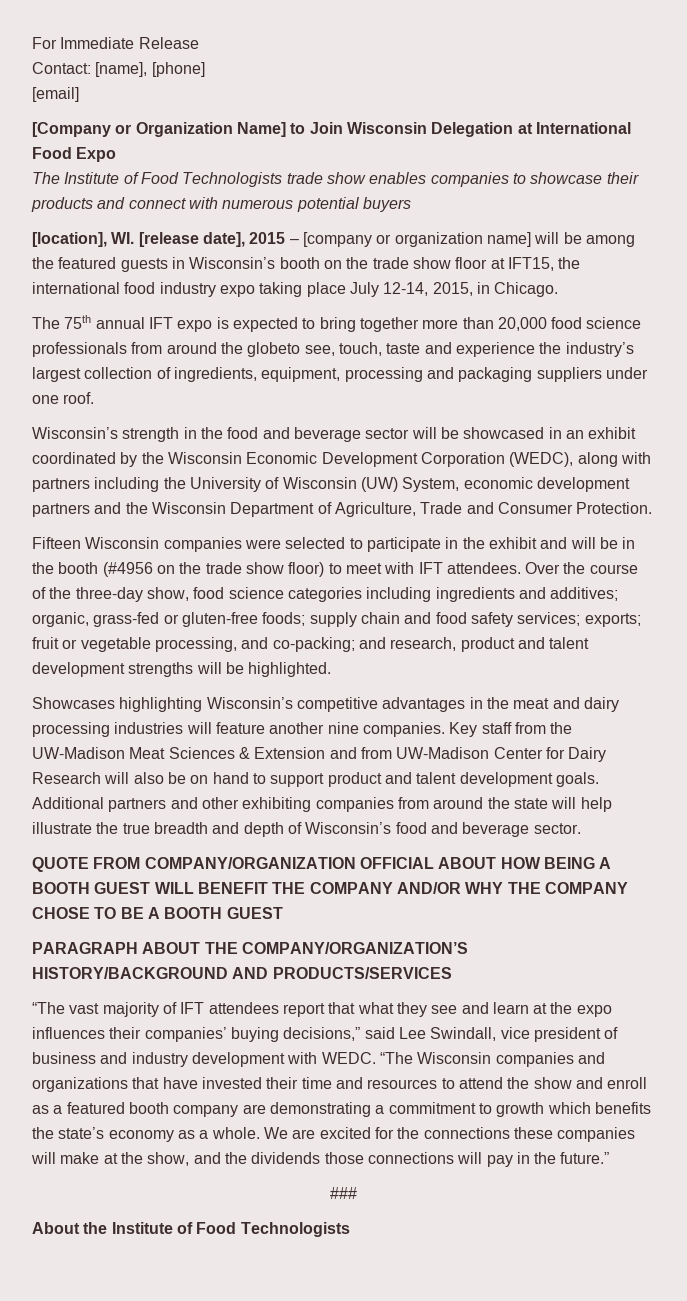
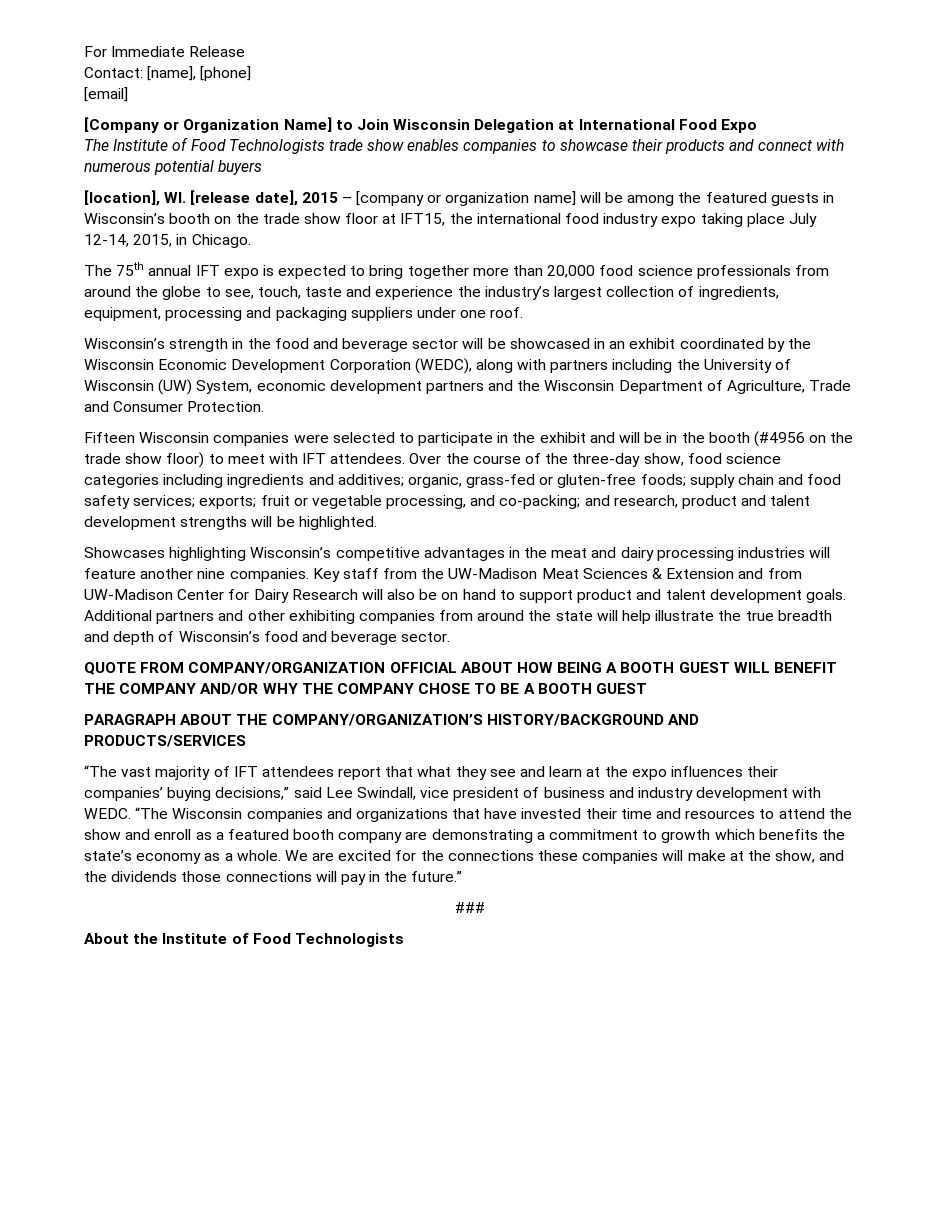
- The 75th annual IFT expo is expected to bring together more than 20,000 food science professionals from around the globeto see, touch, taste and experience the industry’s largest collection of ingredients, equipment, processing and packaging suppliers under one roof.
+ The 75th annual IFT expo is expected to bring together more than 20,000 food science professionals from around the globe to see, touch, taste and experience the industry’s largest collection of ingredients, equipment, processing and packaging suppliers under one roof.

